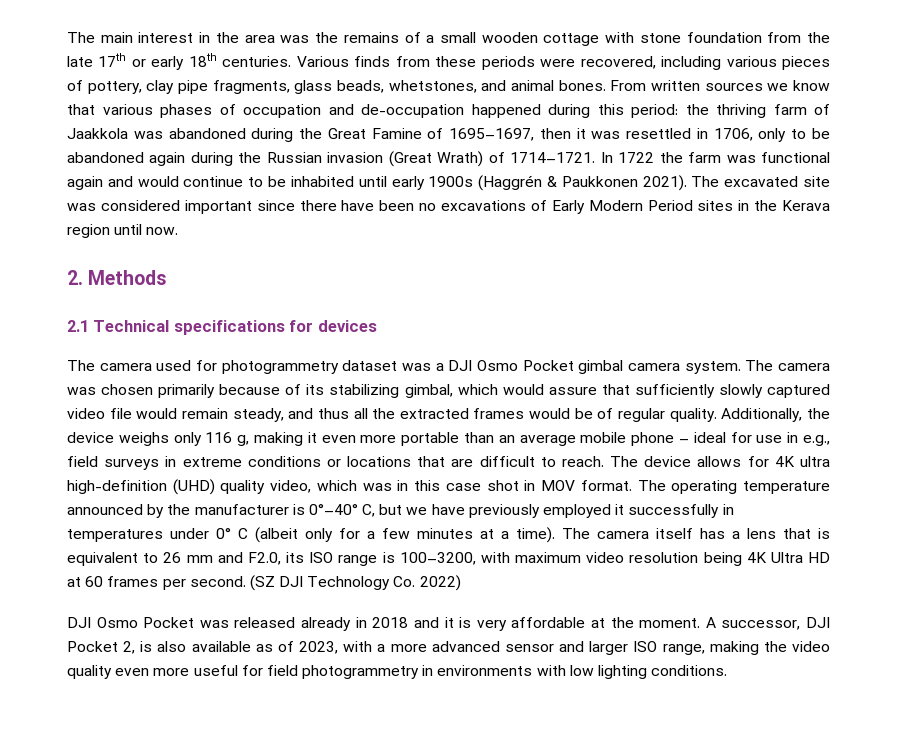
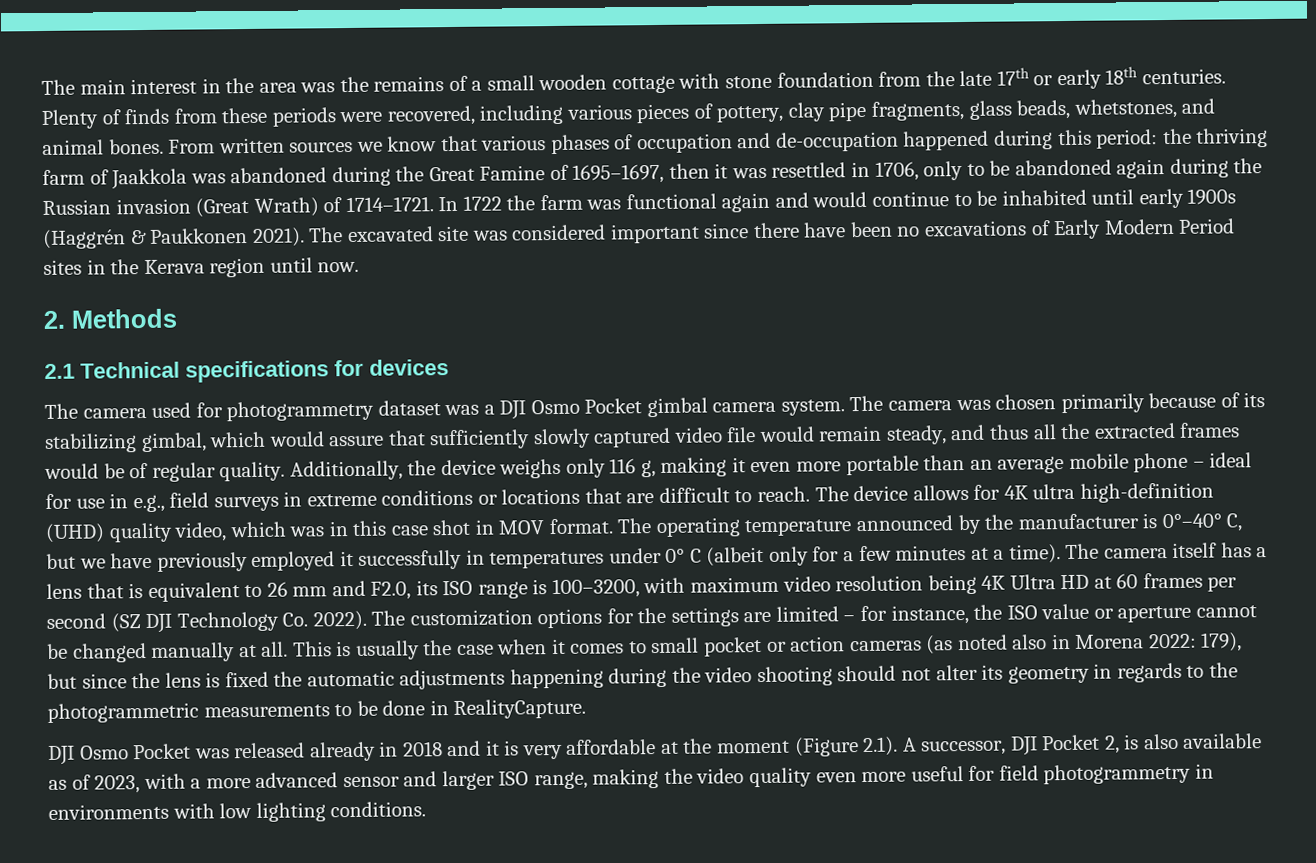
- Various finds from these periods were recovered, including various pieces of pottery, clay pipe fragments, glass beads, whetstones, and animal bones.
+ Plenty of finds from these periods were recovered, including various pieces of pottery, clay pipe fragments, glass beads, whetstones, and animal bones.
- The camera itself has a lens that is equivalent to 26 mm and F2.0, its ISO range is 100–3200, with maximum video resolution being 4K Ultra HD at 60 frames per second. (SZ DJI Technology Co. 2022)
+ The camera itself has a lens that is equivalent to 26 mm and F2.0, its ISO range is 100–3200, with maximum video resolution being 4K Ultra HD at 60 frames per second (SZ DJI Technology Co. 2022). The customization options for the settings are limited – for instance, the ISO value or aperture cannot be changed manually at all. This is usually the case when it comes to small pocket or action cameras (as noted also in Morena 2022: 179), but since the lens is fixed the automatic adjustments happening during the video shooting should not alter its geometry in regards to the photogrammetric measurements to be done in RealityCapture.
- DJI Osmo Pocket was released already in 2018 and it is very affordable at the moment. A successor, DJI Pocket 2, is also available as of 2023, with a more advanced sensor and larger ISO range, making the video quality even more useful for field photogrammetry in environments with low lighting conditions.
+ DJI Osmo Pocket was released already in 2018 and it is very affordable at the moment (Figure 2.1). A successor, DJI Pocket 2, is also available as of 2023, with a more advanced sensor and larger ISO range, making the video quality even more useful for field photogrammetry in environments with low lighting conditions.

